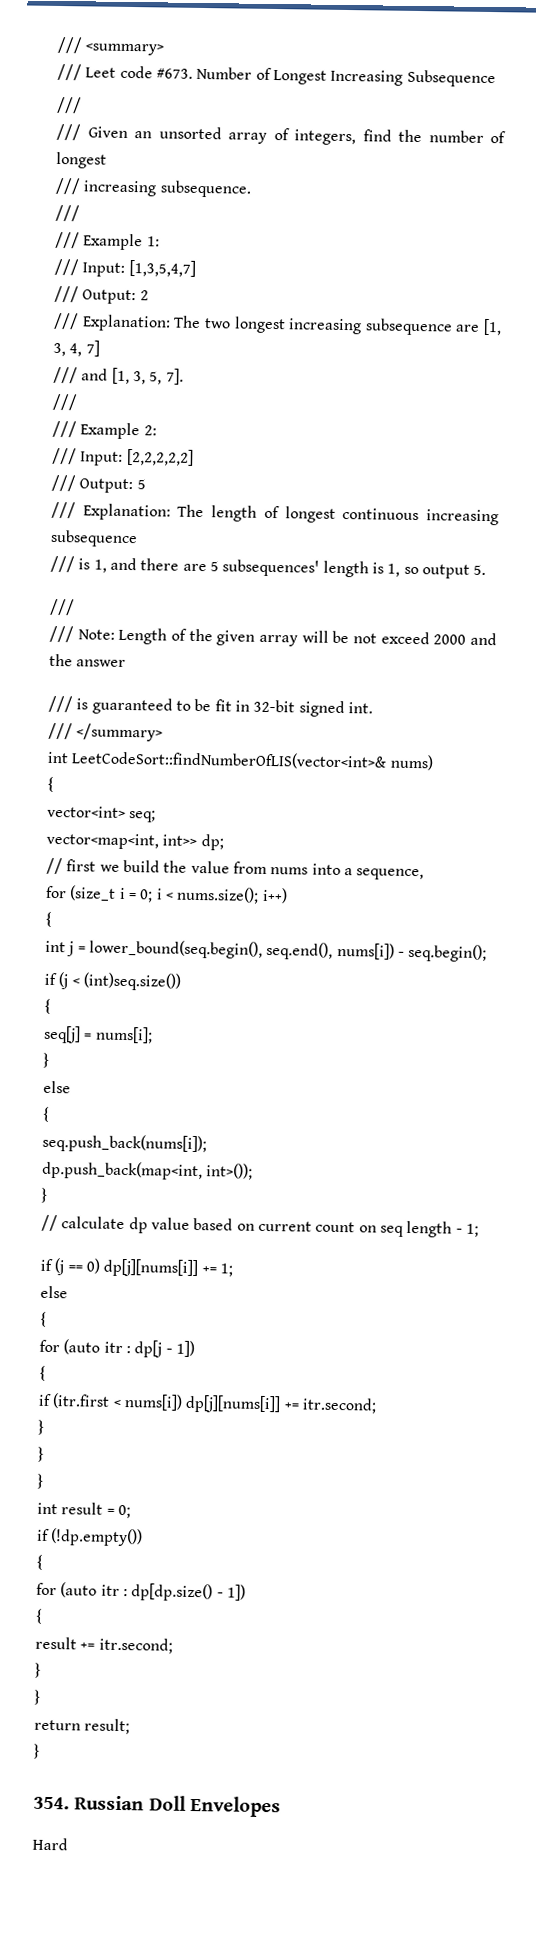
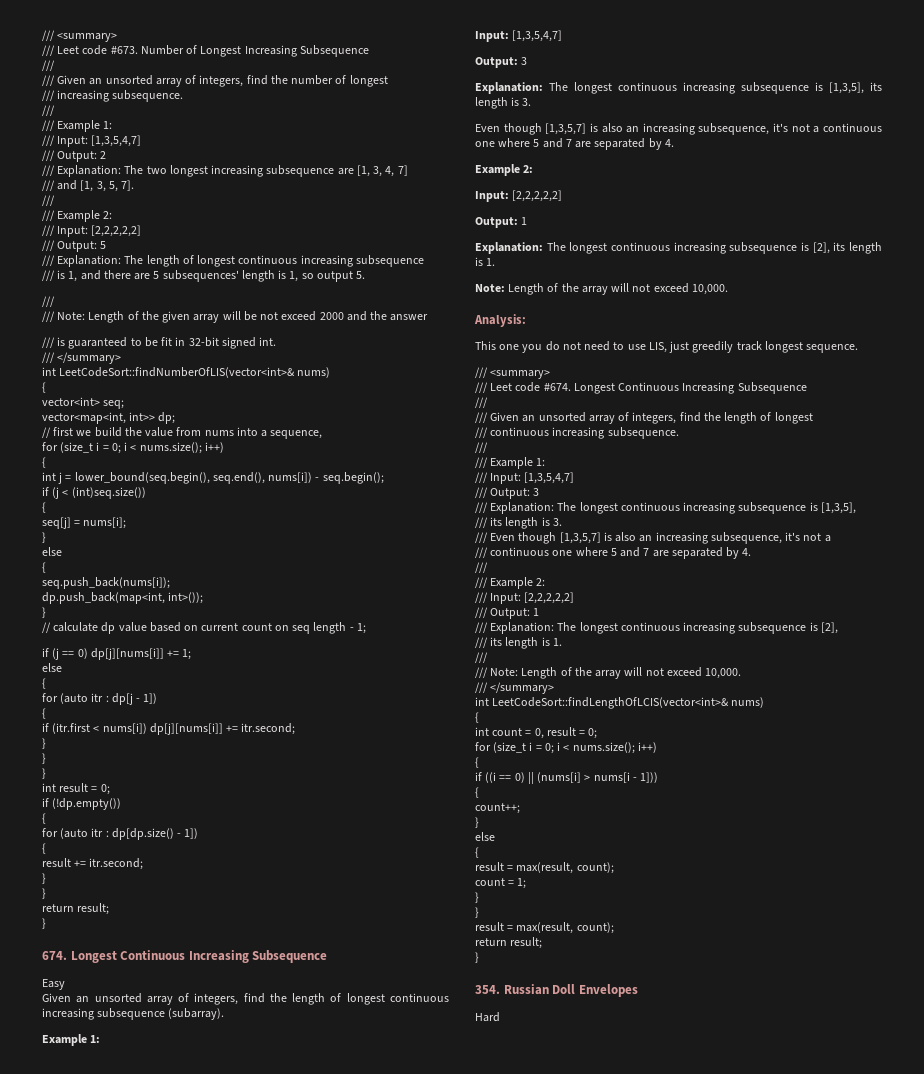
+ 674. Longest Continuous Increasing Subsequence
+ Easy
+ Given an unsorted array of integers, find the length of longest continuous increasing subsequence (subarray).
+ Example 1:
+ Input: [1,3,5,4,7]
+ Output: 3
+ Explanation: The longest continuous increasing subsequence is [1,3,5], its length is 3.
+ Even though [1,3,5,7] is also an increasing subsequence, it's not a continuous one where 5 and 7 are separated by 4.
+ Example 2:
+ Input: [2,2,2,2,2]
+ Output: 1
+ Explanation: The longest continuous increasing subsequence is [2], its length is 1.
+ Note: Length of the array will not exceed 10,000.
+ Analysis:
+ This one you do not need to use LIS, just greedily track longest sequence.
+ /// <summary>
+ /// Leet code #674. Longest Continuous Increasing Subsequence
+ ///
+ /// Given an unsorted array of integers, find the length of longest
+ /// continuous increasing subsequence.
+ ///
+ /// Example 1:
+ /// Input: [1,3,5,4,7]
+ /// Output: 3
+ /// Explanation: The longest continuous increasing subsequence is [1,3,5],
+ /// its length is 3.
+ /// Even though [1,3,5,7] is also an increasing subsequence, it's not a
+ /// continuous one where 5 and 7 are separated by 4.
+ ///
+ /// Example 2:
+ /// Input: [2,2,2,2,2]
+ /// Output: 1
+ /// Explanation: The longest continuous increasing subsequence is [2],
+ /// its length is 1.
+ ///
+ /// Note: Length of the array will not exceed 10,000.
+ /// </summary>
+ int LeetCodeSort::findLengthOfLCIS(vector<int>& nums)
+ {
+ int count = 0, result = 0;
+ for (size_t i = 0; i < nums.size(); i++)
+ {
+ if ((i == 0) || (nums[i] > nums[i - 1]))
+ {
+ count++;
+ }
+ else
+ {
+ result = max(result, count);
+ count = 1;
+ }
+ }
+ result = max(result, count);
+ return result;
+ }

